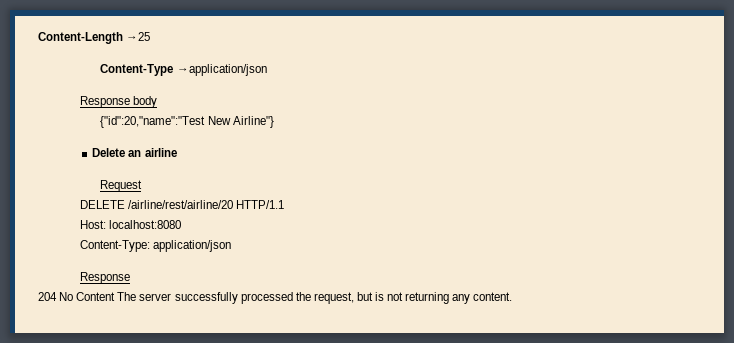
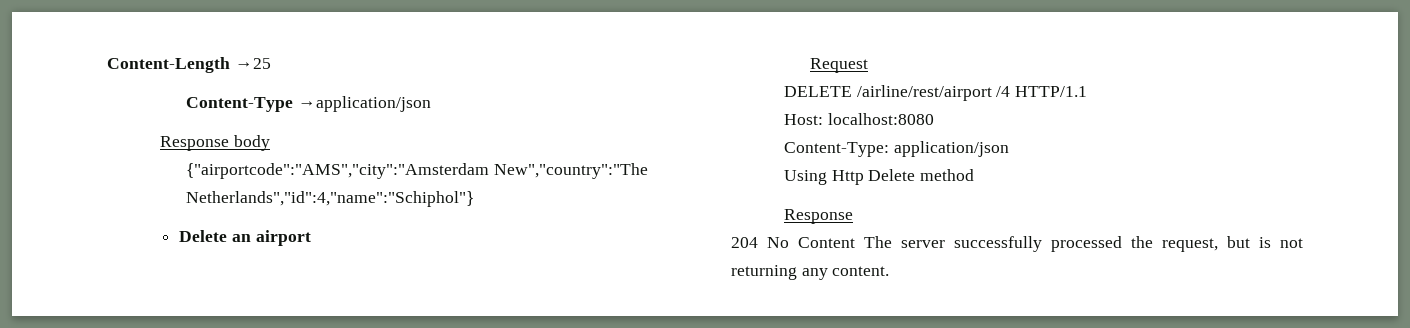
- {"id":20,"name":"Test New Airline"}
+ {"airportcode":"AMS","city":"Amsterdam New","country":"The Netherlands","id":4,"name":"Schiphol"}
- Delete an airline
+ Delete an airport
- DELETE /airline/rest/airline/20 HTTP/1.1
+ DELETE /airline/rest/airport /4 HTTP/1.1
+ Using Http Delete method

